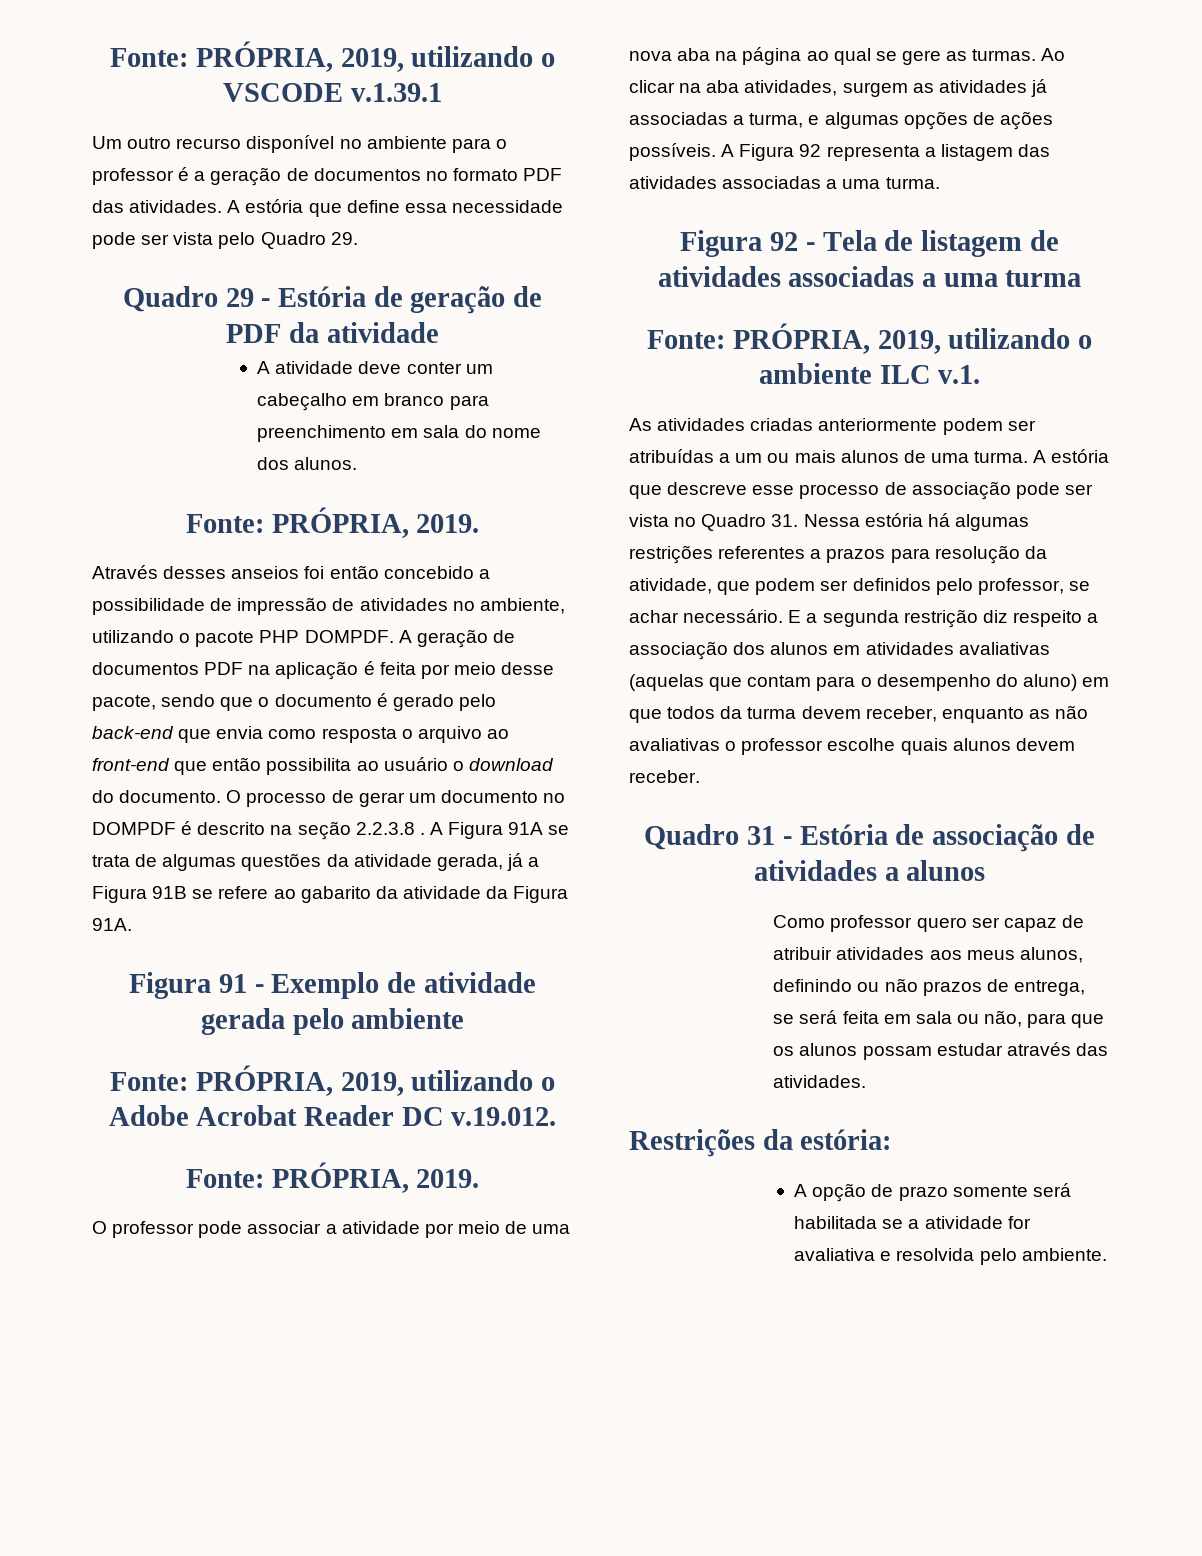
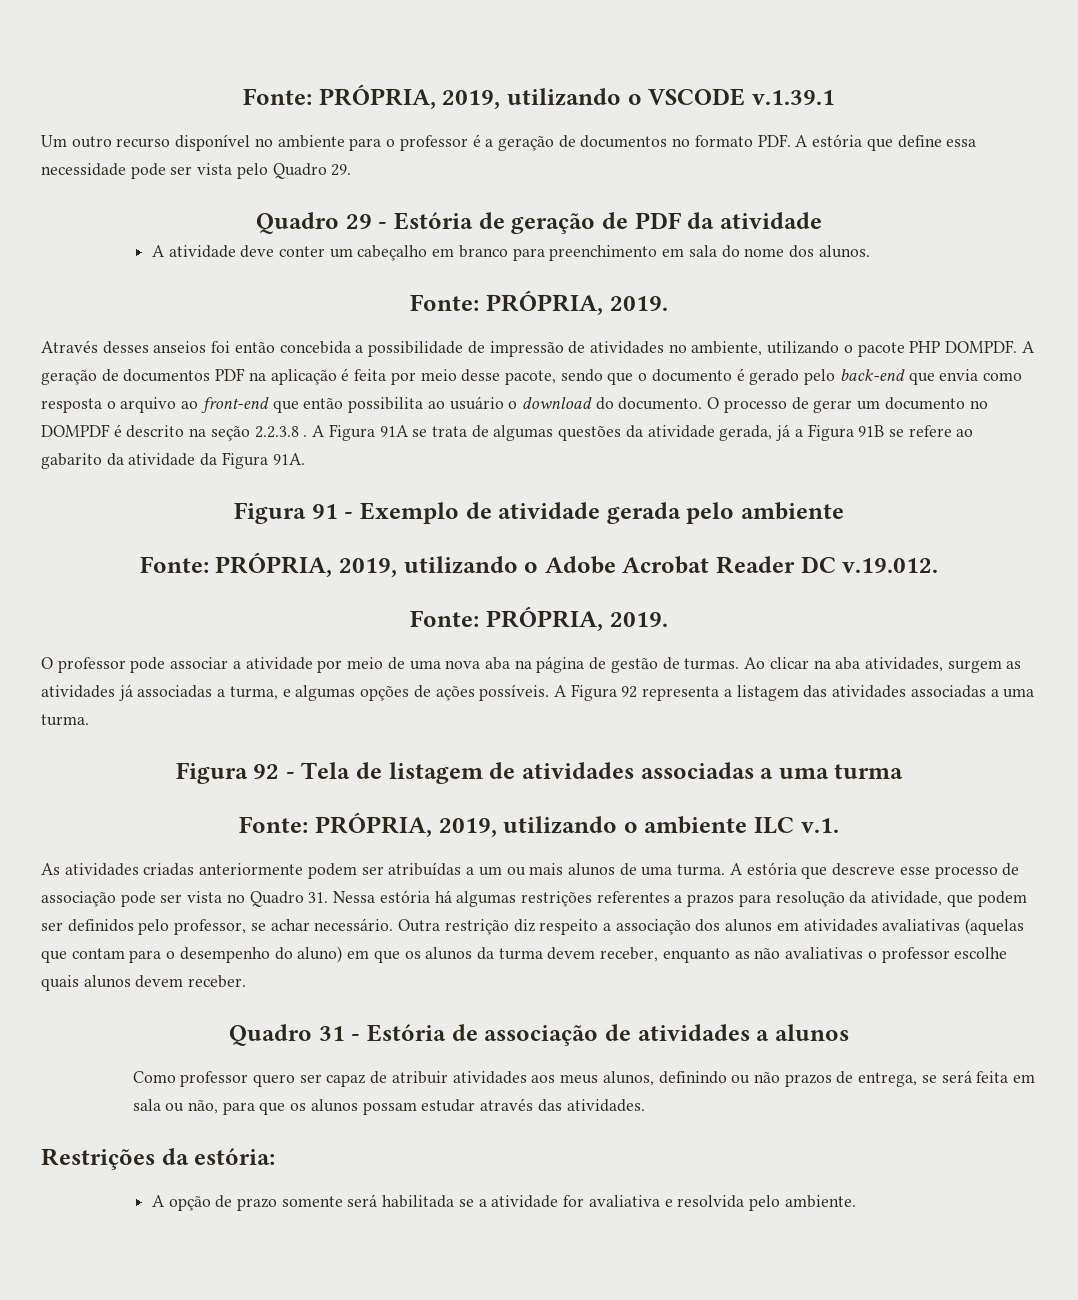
- Um outro recurso disponível no ambiente para o professor é a geração de documentos no formato PDF das atividades. A estória que define essa necessidade pode ser vista pelo Quadro 29.
+ Um outro recurso disponível no ambiente para o professor é a geração de documentos no formato PDF. A estória que define essa necessidade pode ser vista pelo Quadro 29.
- Através desses anseios foi então concebido a possibilidade de impressão de atividades no ambiente, utilizando o pacote PHP DOMPDF.
+ Através desses anseios foi então concebida a possibilidade de impressão de atividades no ambiente, utilizando o pacote PHP DOMPDF.
- O professor pode associar a atividade por meio de uma nova aba na página ao qual se gere as turmas.
+ O professor pode associar a atividade por meio de uma nova aba na página de gestão de turmas.
- E a segunda restrição diz respeito a associação dos alunos em atividades avaliativas (aquelas que contam para o desempenho do aluno) em que todos da turma devem receber, enquanto as não avaliativas o professor escolhe quais alunos devem receber.
+ Outra restrição diz respeito a associação dos alunos em atividades avaliativas (aquelas que contam para o desempenho do aluno) em que os alunos da turma devem receber, enquanto as não avaliativas o professor escolhe quais alunos devem receber.

